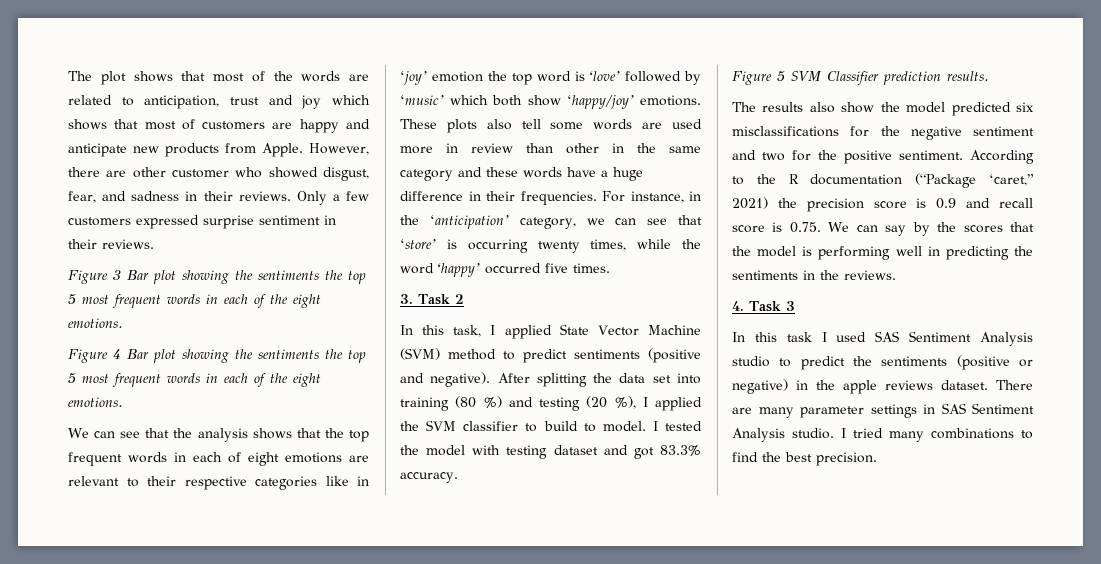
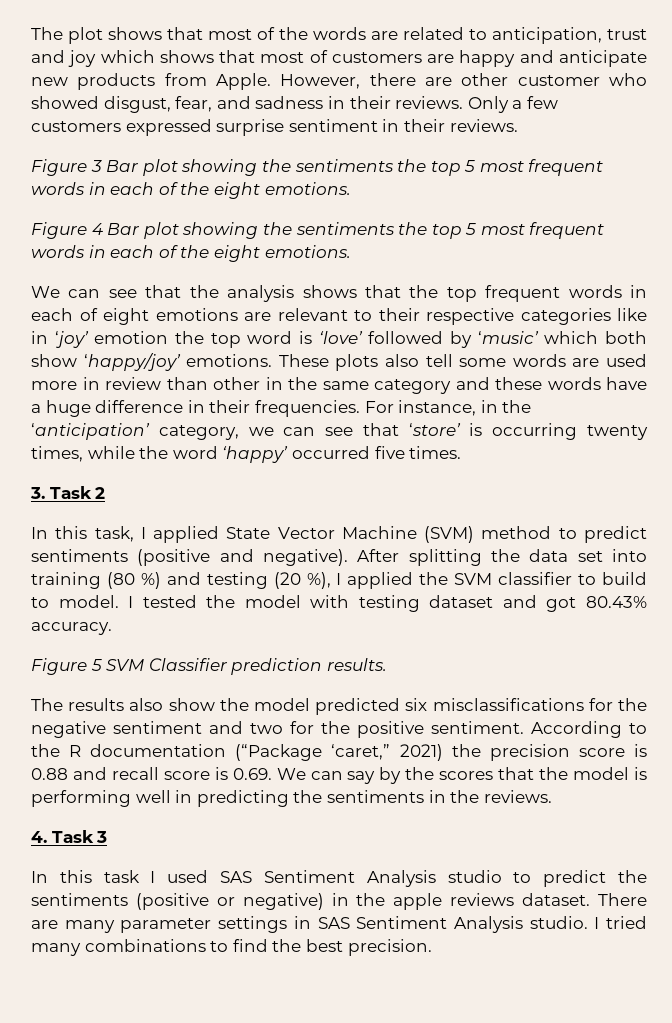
- I tested the model with testing dataset and got 83.3% accuracy.
+ I tested the model with testing dataset and got 80.43% accuracy.
- According to the R documentation (“Package ‘caret,” 2021) the precision score is 0.9 and recall score is 0.75. We can say by the scores that the model is performing well in predicting the sentiments in the reviews.
+ According to the R documentation (“Package ‘caret,” 2021) the precision score is 0.88 and recall score is 0.69. We can say by the scores that the model is performing well in predicting the sentiments in the reviews.

